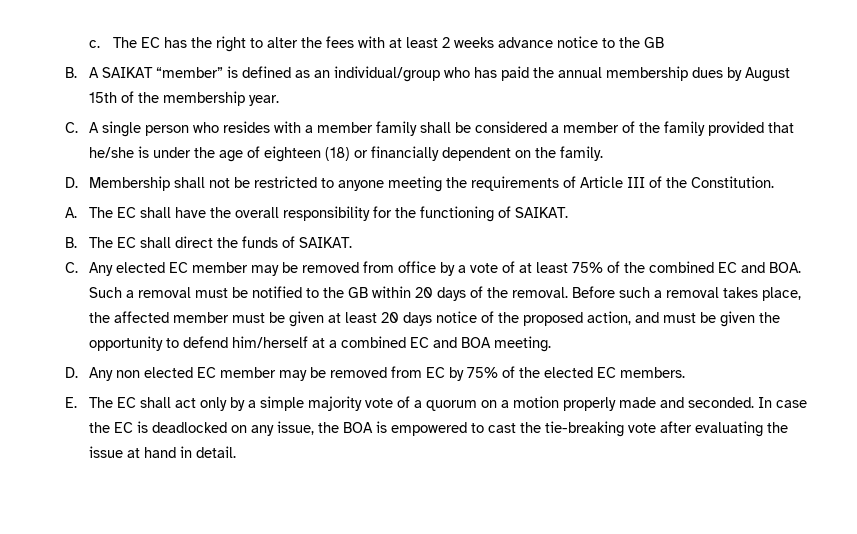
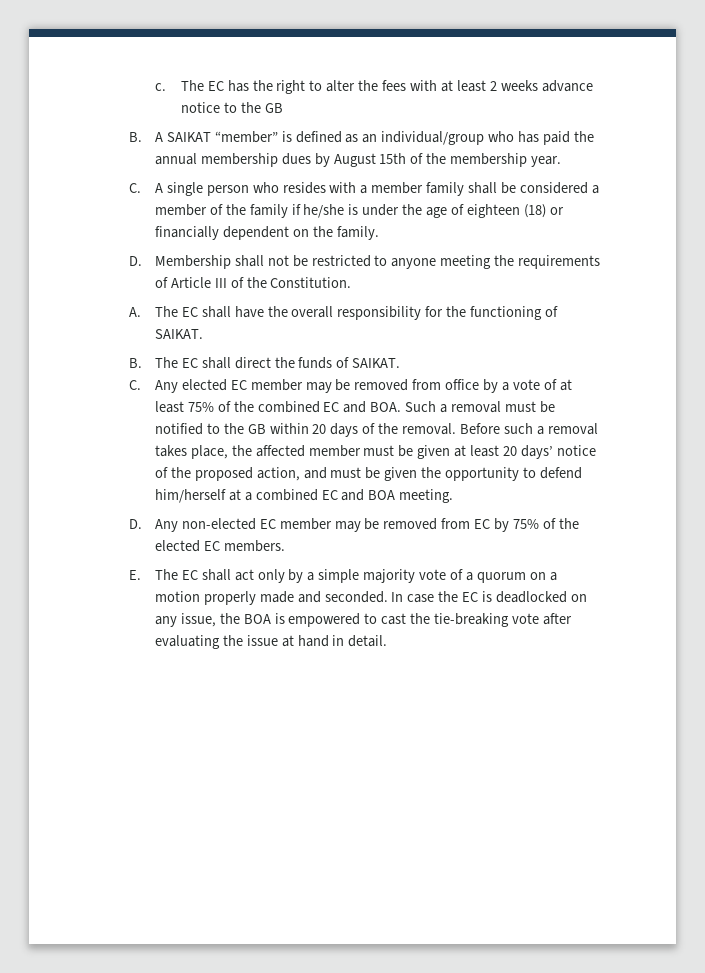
- C. A single person who resides with a member family shall be considered a member of the family provided that he/she is under the age of eighteen (18) or financially dependent on the family.
+ C. A single person who resides with a member family shall be considered a member of the family if he/she is under the age of eighteen (18) or financially dependent on the family.
- Before such a removal takes place, the affected member must be given at least 20 days notice of the proposed action, and must be given the opportunity to defend him/herself at a combined EC and BOA meeting.
+ Before such a removal takes place, the affected member must be given at least 20 days’ notice of the proposed action, and must be given the opportunity to defend him/herself at a combined EC and BOA meeting.
- D. Any non elected EC member may be removed from EC by 75% of the elected EC members.
+ D. Any non-elected EC member may be removed from EC by 75% of the elected EC members.

